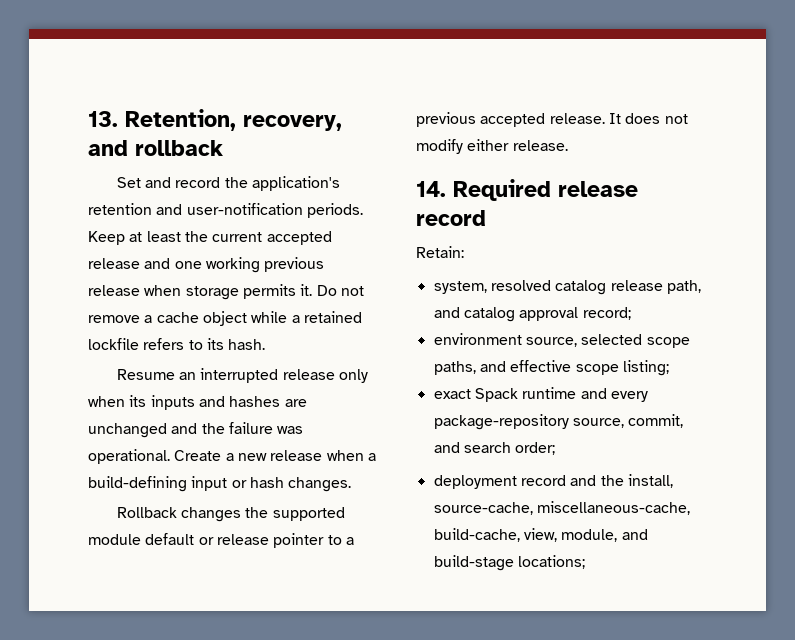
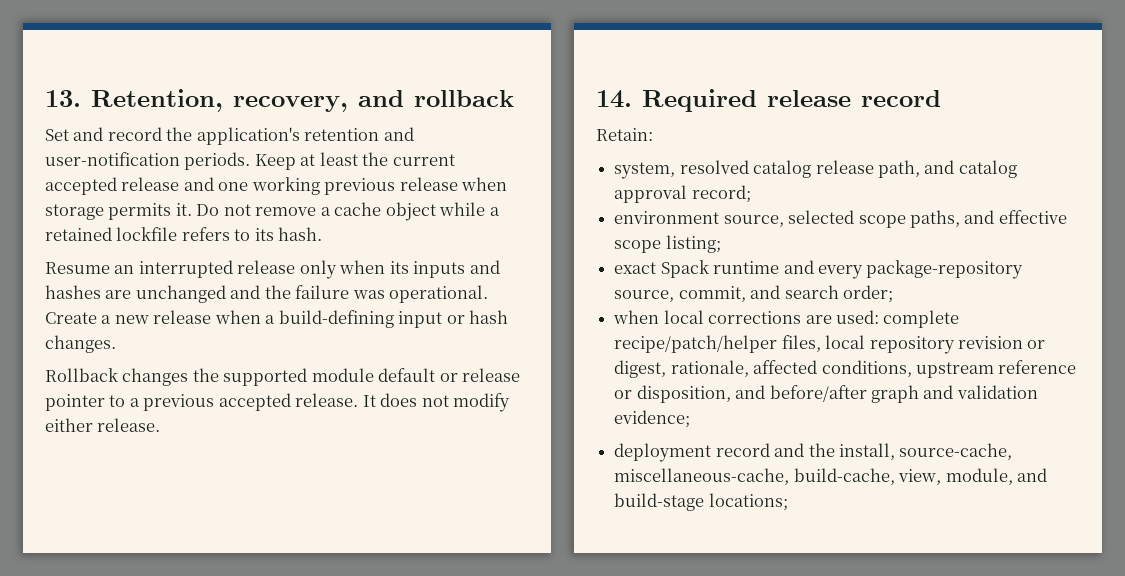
+ when local corrections are used: complete recipe/patch/helper files, local repository revision or digest, rationale, affected conditions, upstream reference or disposition, and before/after graph and validation evidence;

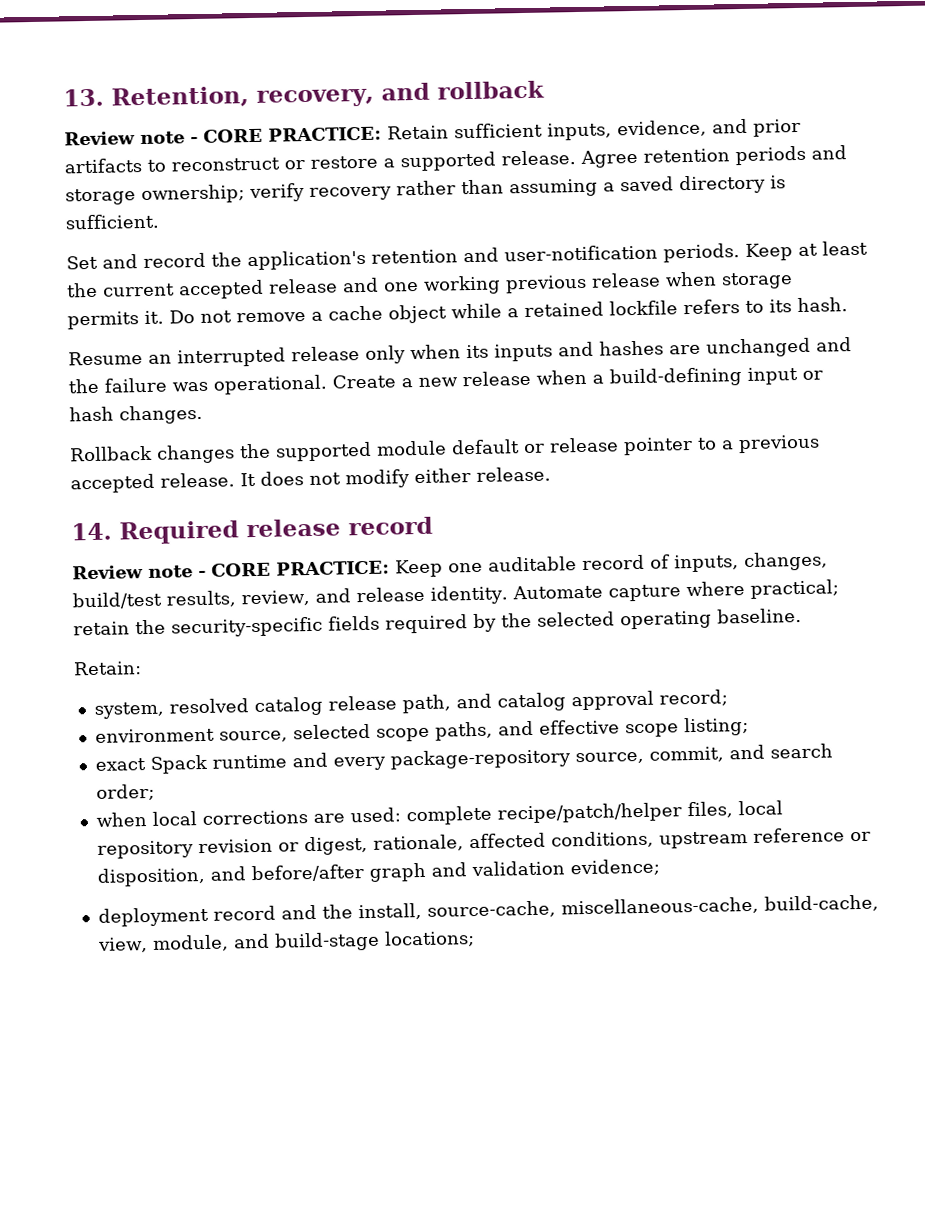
+ Review note - CORE PRACTICE: Retain sufficient inputs, evidence, and prior artifacts to reconstruct or restore a supported release. Agree retention periods and storage ownership; verify recovery rather than assuming a saved directory is sufficient.
+ Review note - CORE PRACTICE: Keep one auditable record of inputs, changes, build/test results, review, and release identity. Automate capture where practical; retain the security-specific fields required by the selected operating baseline.

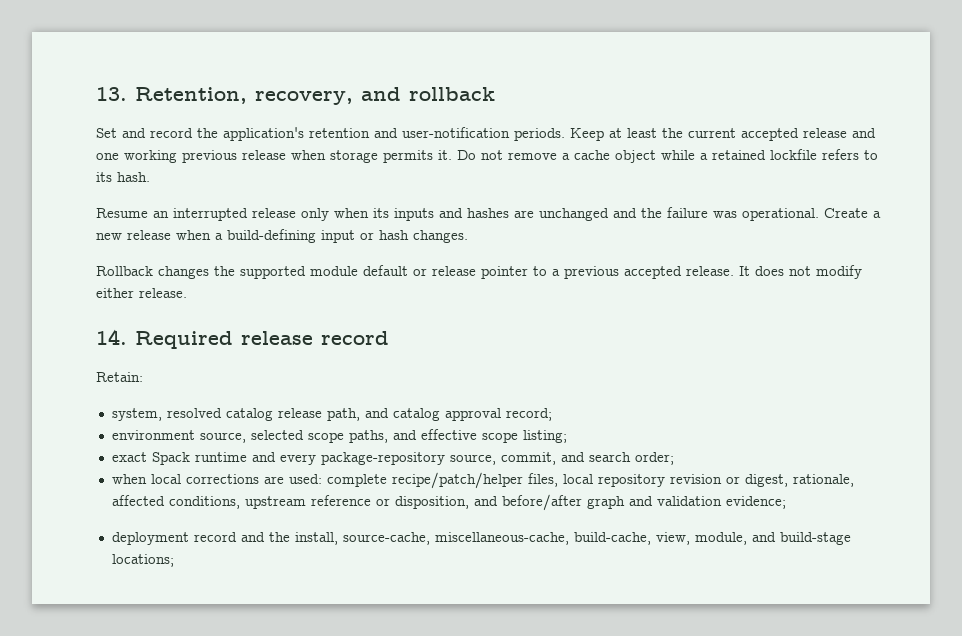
- Review note - CORE PRACTICE: Retain sufficient inputs, evidence, and prior artifacts to reconstruct or restore a supported release. Agree retention periods and storage ownership; verify recovery rather than assuming a saved directory is sufficient.
- Review note - CORE PRACTICE: Keep one auditable record of inputs, changes, build/test results, review, and release identity. Automate capture where practical; retain the security-specific fields required by the selected operating baseline.

